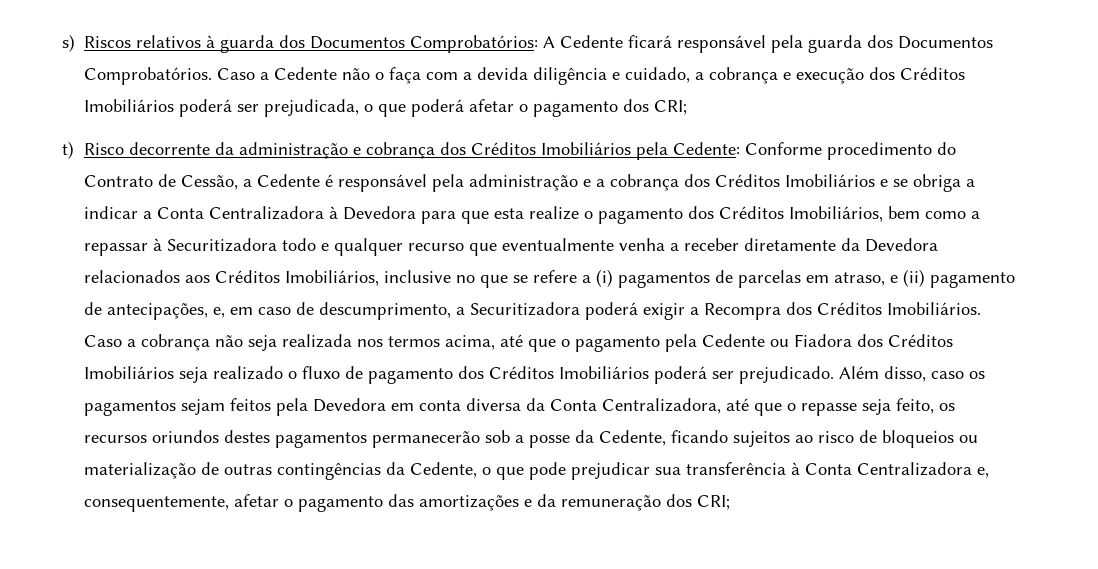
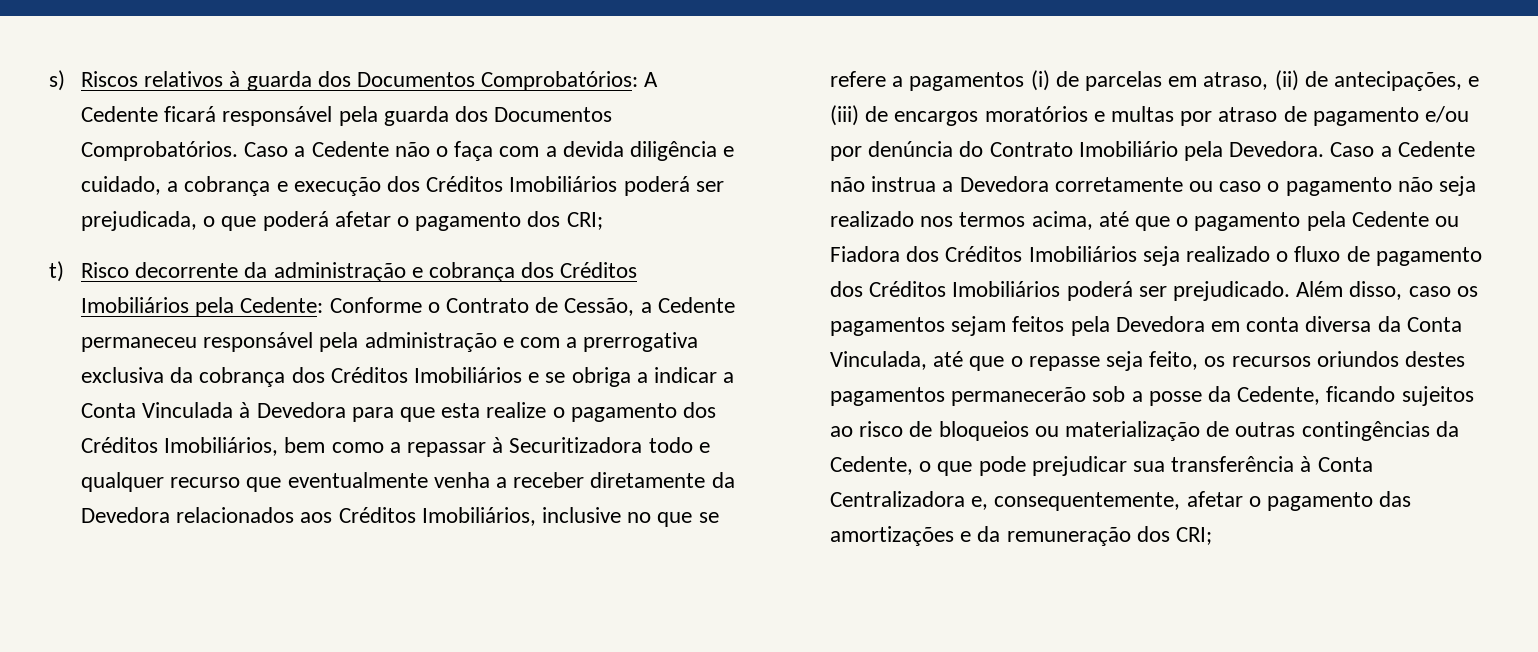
- Conforme procedimento do Contrato de Cessão, a Cedente é responsável pela administração e a cobrança dos Créditos Imobiliários e se obriga a indicar a Conta Centralizadora à Devedora para que esta realize o pagamento dos Créditos Imobiliários, bem como a repassar à Securitizadora todo e qualquer recurso que eventualmente venha a receber diretamente da Devedora relacionados aos Créditos Imobiliários, inclusive no que se refere a (i) pagamentos de parcelas em atraso, e (ii) pagamento de antecipações, e, em caso de descumprimento, a Securitizadora poderá exigir a Recompra dos Créditos Imobiliários. Caso a cobrança não seja realizada nos termos acima, até que o pagamento pela Cedente ou Fiadora dos Créditos Imobiliários seja realizado o fluxo de pagamento dos Créditos Imobiliários poderá ser prejudicado.
+ Conforme o Contrato de Cessão, a Cedente permaneceu responsável pela administração e com a prerrogativa exclusiva da cobrança dos Créditos Imobiliários e se obriga a indicar a Conta Vinculada à Devedora para que esta realize o pagamento dos Créditos Imobiliários, bem como a repassar à Securitizadora todo e qualquer recurso que eventualmente venha a receber diretamente da Devedora relacionados aos Créditos Imobiliários, inclusive no que se refere a pagamentos (i) de parcelas em atraso, (ii) de antecipações, e (iii) de encargos moratórios e multas por atraso de pagamento e/ou por denúncia do Contrato Imobiliário pela Devedora. Caso a Cedente não instrua a Devedora corretamente ou caso o pagamento não seja realizado nos termos acima, até que o pagamento pela Cedente ou Fiadora dos Créditos Imobiliários seja realizado o fluxo de pagamento dos Créditos Imobiliários poderá ser prejudicado.
- Além disso, caso os pagamentos sejam feitos pela Devedora em conta diversa da Conta Centralizadora, até que o repasse seja feito, os recursos oriundos destes pagamentos permanecerão sob a posse da Cedente, ficando sujeitos ao risco de bloqueios ou materialização de outras contingências da Cedente, o que pode prejudicar sua transferência à Conta Centralizadora e, consequentemente, afetar o pagamento das amortizações e da remuneração dos CRI;
+ Além disso, caso os pagamentos sejam feitos pela Devedora em conta diversa da Conta Vinculada, até que o repasse seja feito, os recursos oriundos destes pagamentos permanecerão sob a posse da Cedente, ficando sujeitos ao risco de bloqueios ou materialização de outras contingências da Cedente, o que pode prejudicar sua transferência à Conta Centralizadora e, consequentemente, afetar o pagamento das amortizações e da remuneração dos CRI;

